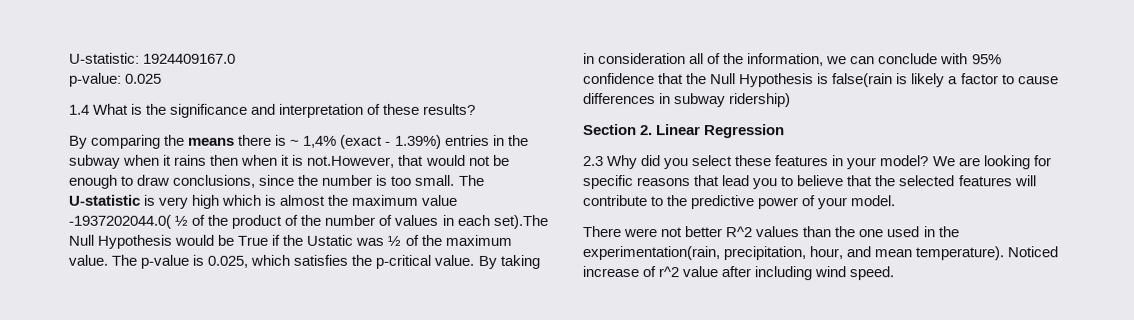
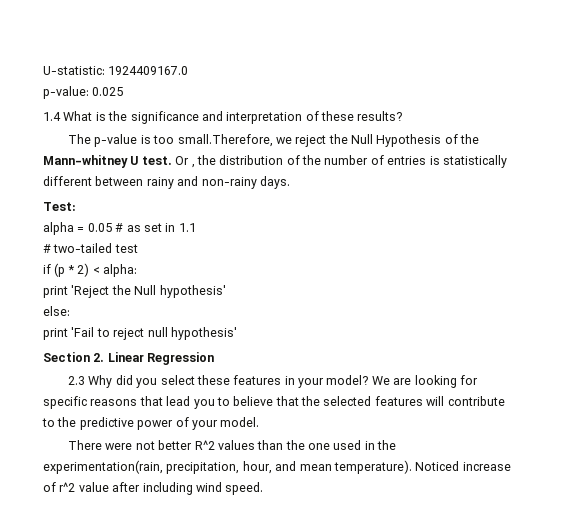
- By comparing the means there is ~ 1,4% (exact - 1.39%) entries in the subway when it rains then when it is not.However, that would not be enough to draw conclusions, since the number is too small. The U-statistic is very high which is almost the maximum value -1937202044.0( ½ of the product of the number of values in each set).The Null Hypothesis would be True if the Ustatic was ½ of the maximum value. The p-value is 0.025, which satisfies the p-critical value. By taking in consideration all of the information, we can conclude with 95% confidence that the Null Hypothesis is false(rain is likely a factor to cause differences in subway ridership)
+ The p-value is too small.Therefore, we reject the Null Hypothesis of the Mann-whitney U test. Or , the distribution of the number of entries is statistically different between rainy and non-rainy days.
+ Test:
+ alpha = 0.05 # as set in 1.1
+ # two-tailed test
+ if (p * 2) < alpha:
+ print 'Reject the Null hypothesis'
+ else:
+ print 'Fail to reject null hypothesis'

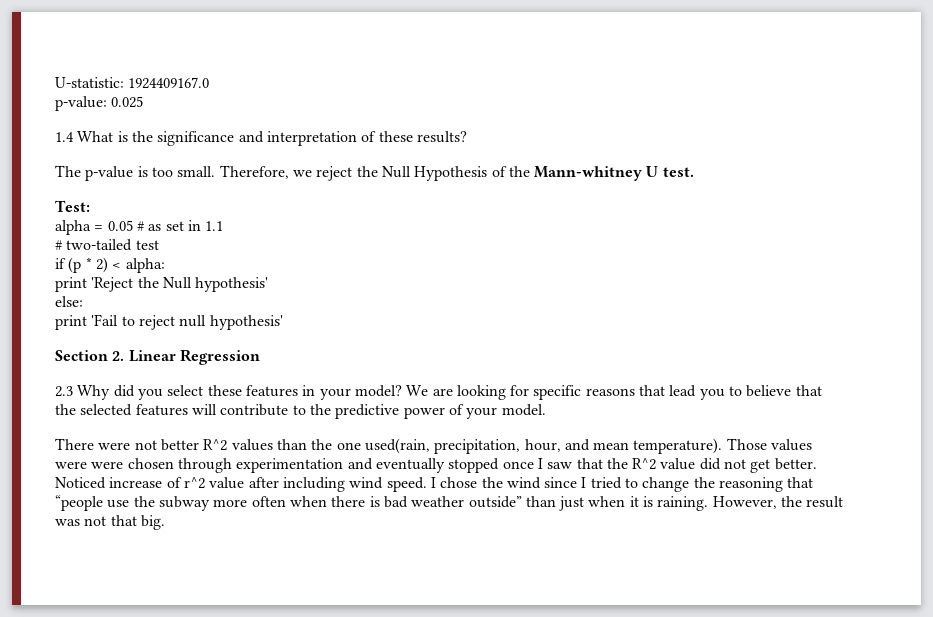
- The p-value is too small.Therefore, we reject the Null Hypothesis of the Mann-whitney U test. Or , the distribution of the number of entries is statistically different between rainy and non-rainy days.
+ The p-value is too small. Therefore, we reject the Null Hypothesis of the Mann-whitney U test.
- There were not better R^2 values than the one used in the experimentation(rain, precipitation, hour, and mean temperature).
+ There were not better R^2 values than the one used(rain, precipitation, hour, and mean temperature).
+ Those values were were chosen through experimentation and eventually stopped once I saw that the R^2 value did not get better.
+ I chose the wind since I tried to change the reasoning that “people use the subway more often when there is bad weather outside” than just when it is raining. However, the result was not that big.

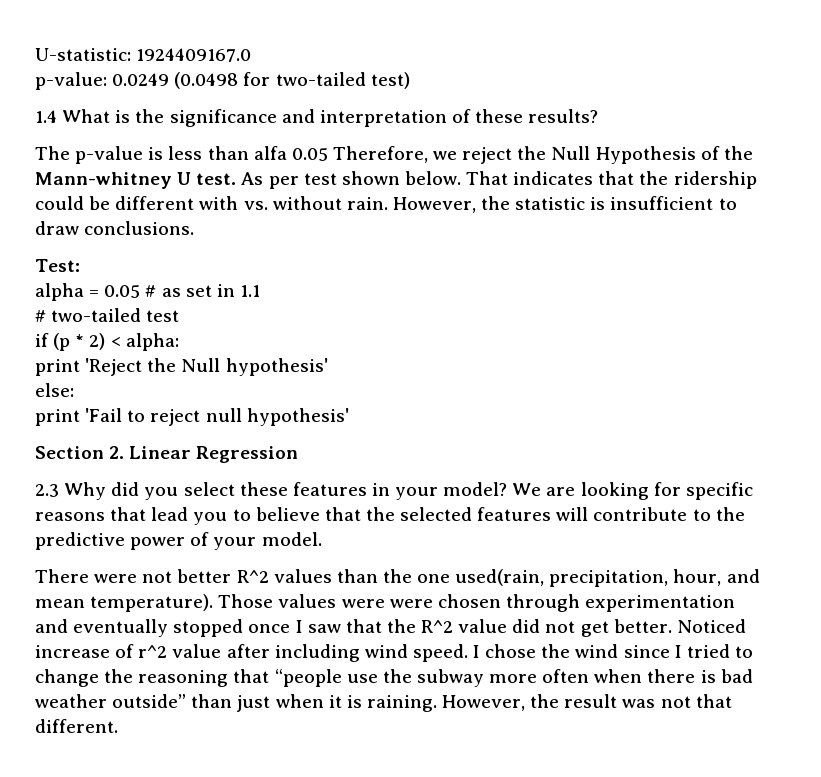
- p-value: 0.025
+ p-value: 0.0249 (0.0498 for two-tailed test)
- The p-value is too small. Therefore, we reject the Null Hypothesis of the Mann-whitney U test.
+ The p-value is less than alfa 0.05 Therefore, we reject the Null Hypothesis of the Mann-whitney U test. As per test shown below. That indicates that the ridership could be different with vs. without rain. However, the statistic is insufficient to draw conclusions.
- However, the result was not that big.
+ However, the result was not that different.

